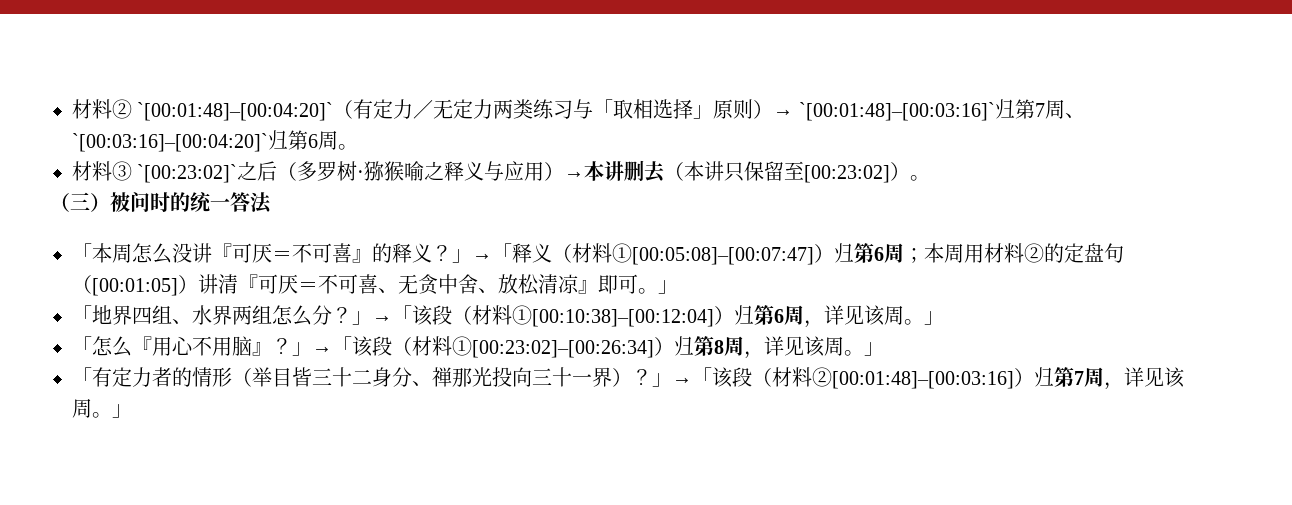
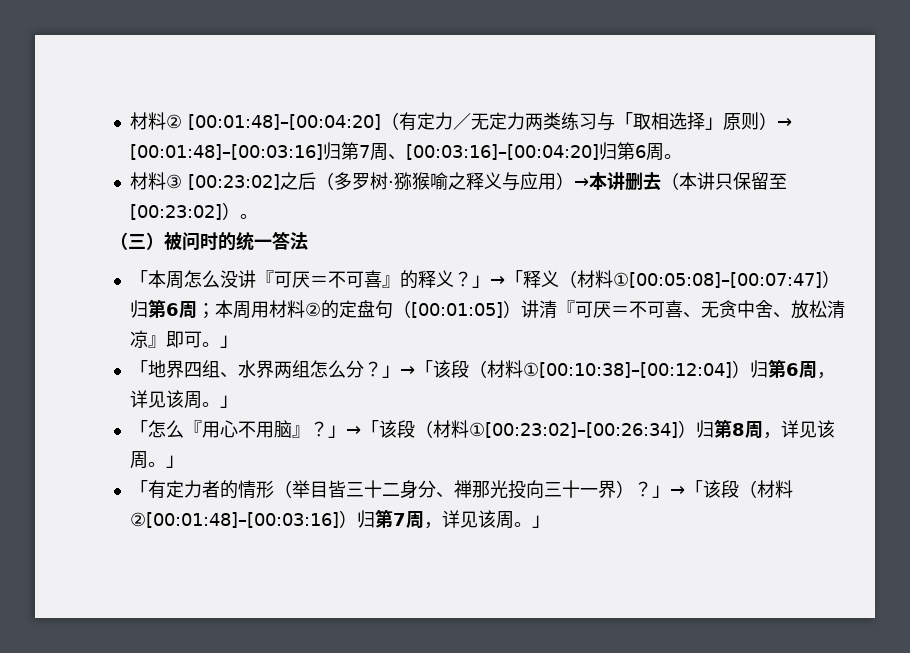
- 材料② `[00:01:48]–[00:04:20]`（有定力／无定力两类练习与「取相选择」原则）→ `[00:01:48]–[00:03:16]`归第7周、`[00:03:16]–[00:04:20]`归第6周。
+ 材料② [00:01:48]–[00:04:20]（有定力／无定力两类练习与「取相选择」原则）→ [00:01:48]–[00:03:16]归第7周、[00:03:16]–[00:04:20]归第6周。
- 材料③ `[00:23:02]`之后（多罗树·猕猴喻之释义与应用）→本讲删去（本讲只保留至[00:23:02]）。
+ 材料③ [00:23:02]之后（多罗树·猕猴喻之释义与应用）→本讲删去（本讲只保留至[00:23:02]）。

